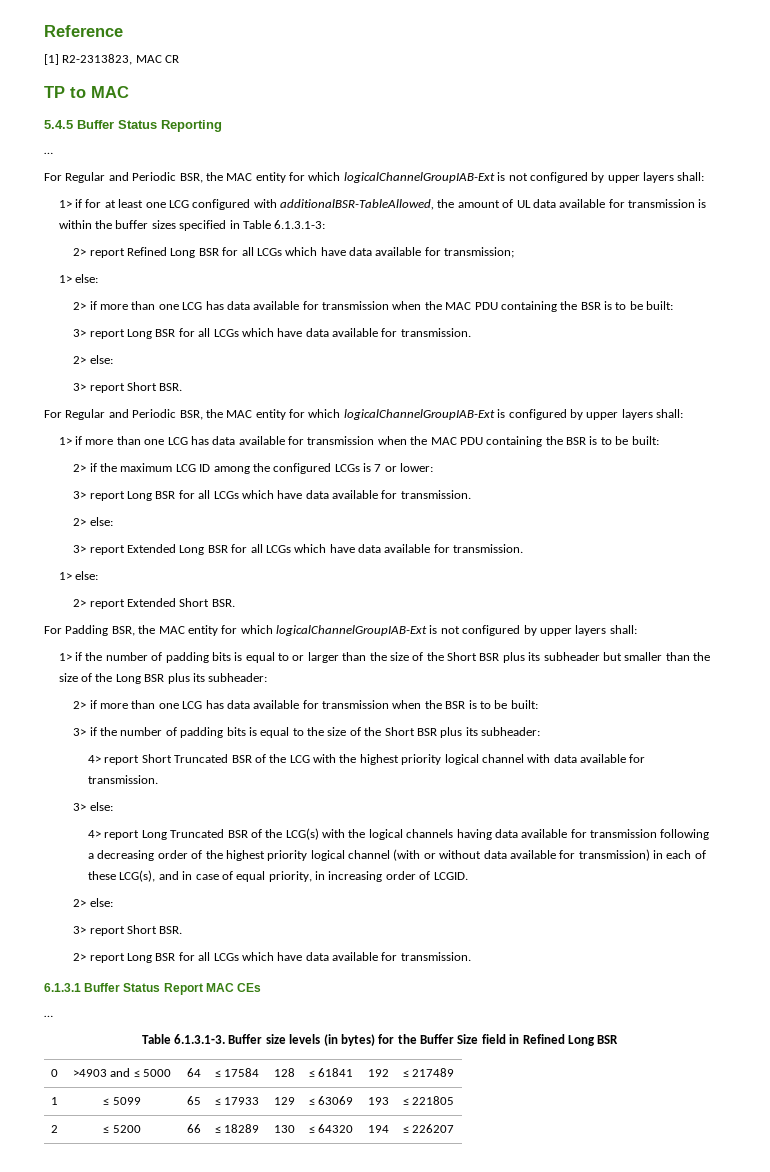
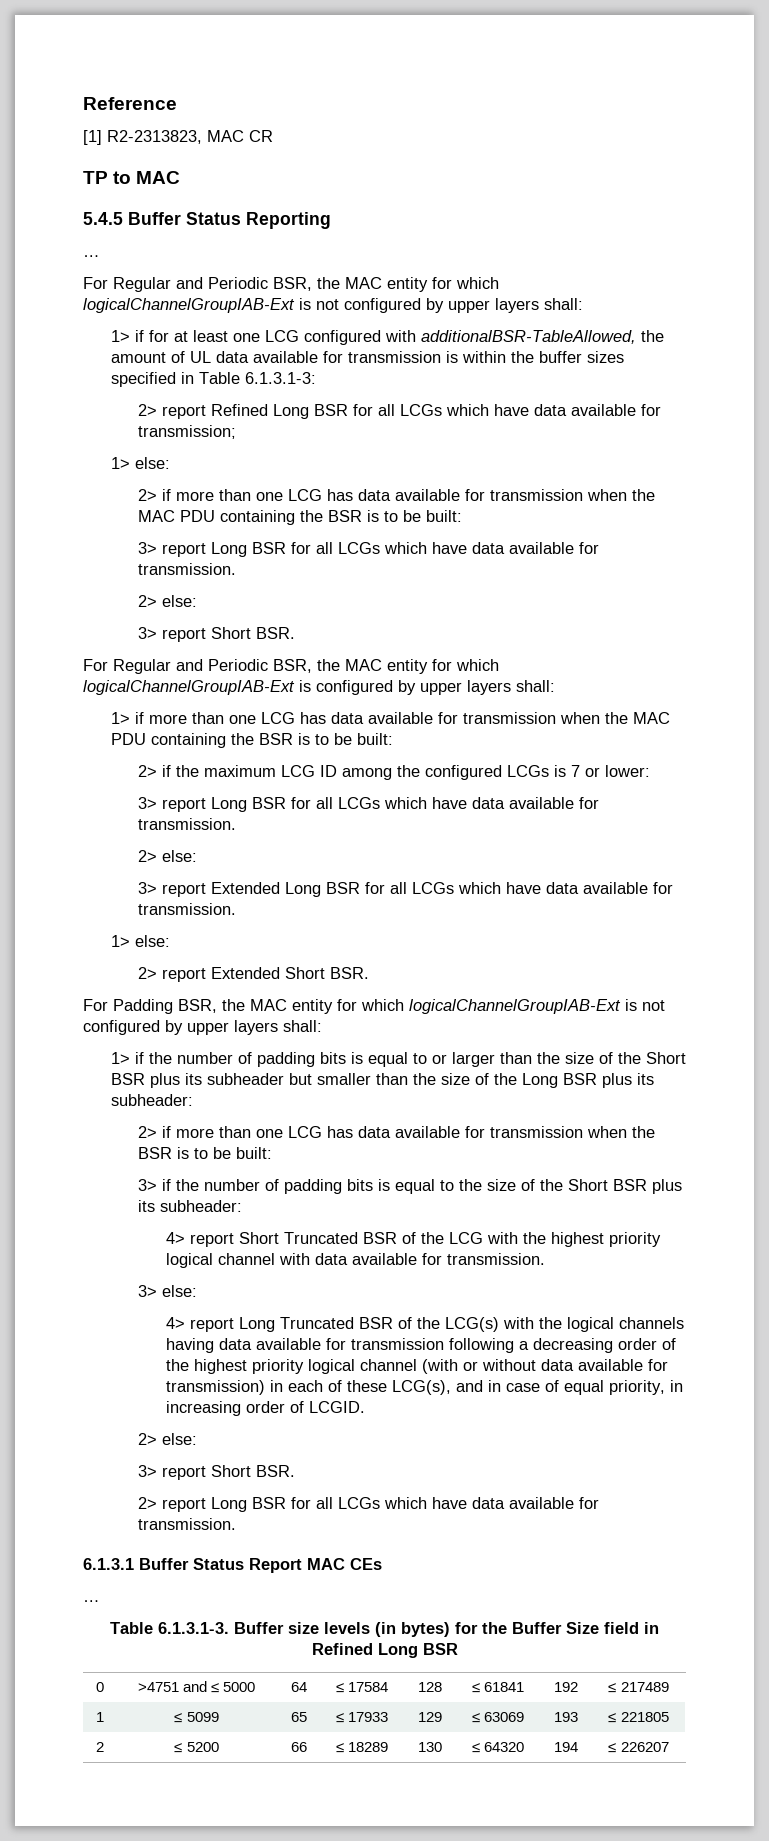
- 0 | >4903 and ≤ 5000 | 64 | ≤ 17584 | 128 | ≤ 61841 | 192 | ≤ 217489
+ 0 | >4751 and ≤ 5000 | 64 | ≤ 17584 | 128 | ≤ 61841 | 192 | ≤ 217489

